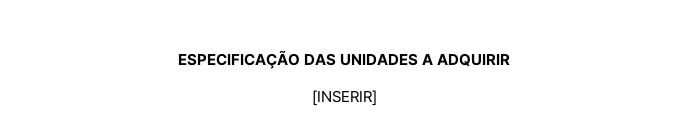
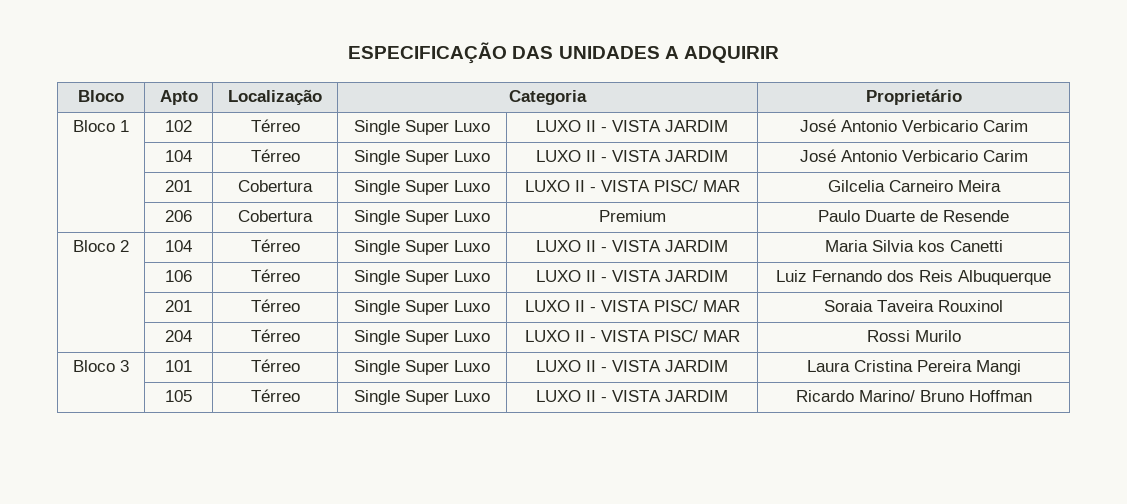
- [INSERIR]
+ Bloco | Apto | Localização | Categoria | Proprietário
+ Bloco 1 | 102 | Térreo | Single Super Luxo | LUXO II - VISTA JARDIM | José Antonio Verbicario Carim
+ | 104 | Térreo | Single Super Luxo | LUXO II - VISTA JARDIM | José Antonio Verbicario Carim
+ | 201 | Cobertura | Single Super Luxo | LUXO II - VISTA PISC/ MAR | Gilcelia Carneiro Meira
+ | 206 | Cobertura | Single Super Luxo | Premium | Paulo Duarte de Resende
+ Bloco 2 | 104 | Térreo | Single Super Luxo | LUXO II - VISTA JARDIM | Maria Silvia kos Canetti
+ | 106 | Térreo | Single Super Luxo | LUXO II - VISTA JARDIM | Luiz Fernando dos Reis Albuquerque
+ | 201 | Térreo | Single Super Luxo | LUXO II - VISTA PISC/ MAR | Soraia Taveira Rouxinol
+ | 204 | Térreo | Single Super Luxo | LUXO II - VISTA PISC/ MAR | Rossi Murilo
+ Bloco 3 | 101 | Térreo | Single Super Luxo | LUXO II - VISTA JARDIM | Laura Cristina Pereira Mangi
+ | 105 | Térreo | Single Super Luxo | LUXO II - VISTA JARDIM | Ricardo Marino/ Bruno Hoffman

